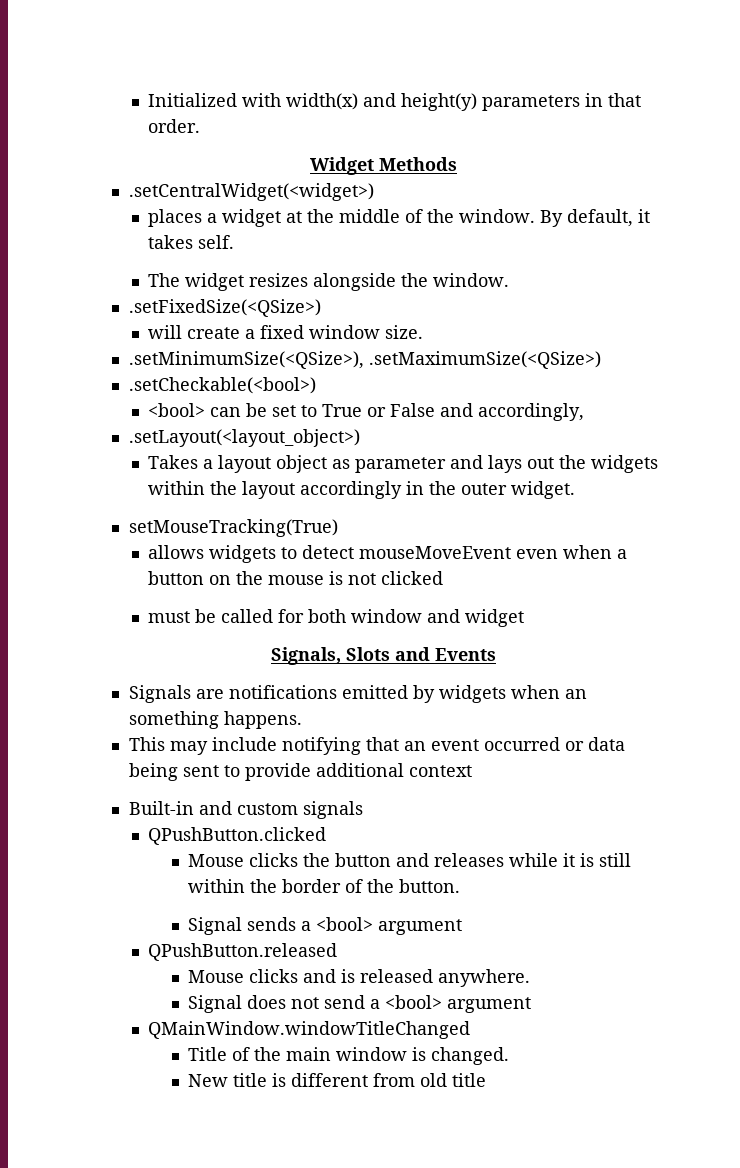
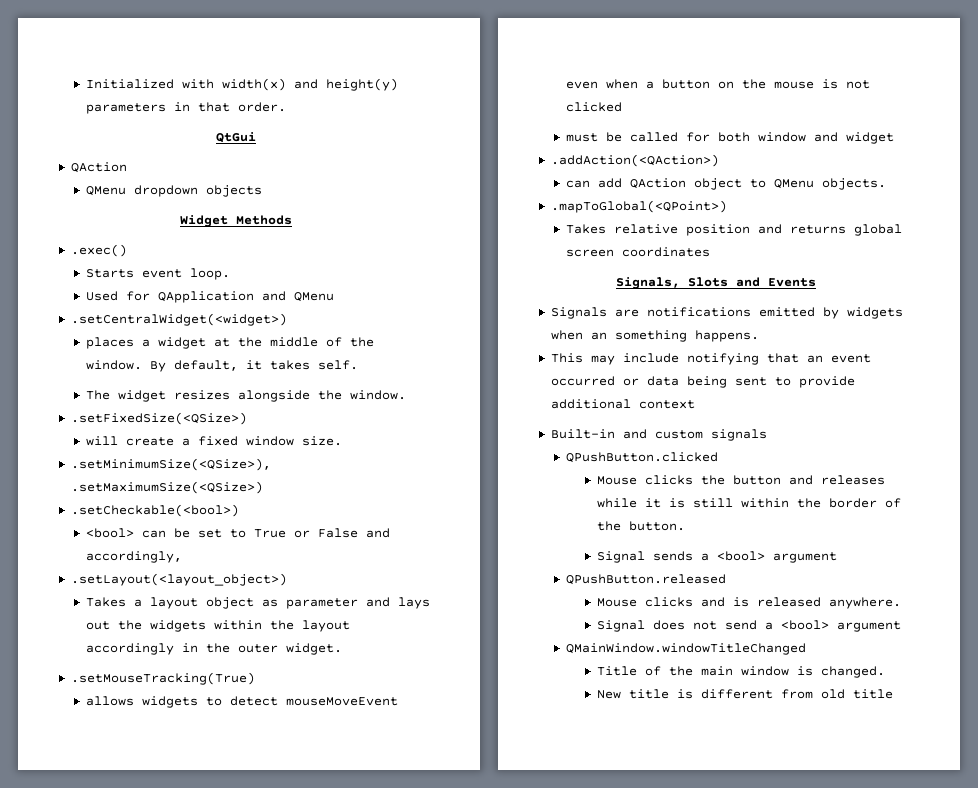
+ QtGui
+ QAction
+ QMenu dropdown objects
  Widget Methods
+ .exec()
+ Starts event loop.
+ Used for QApplication and QMenu
- setMouseTracking(True)
+ .setMouseTracking(True)
+ .addAction(<QAction>)
+ can add QAction object to QMenu objects.
+ .mapToGlobal(<QPoint>)
+ Takes relative position and returns global screen coordinates

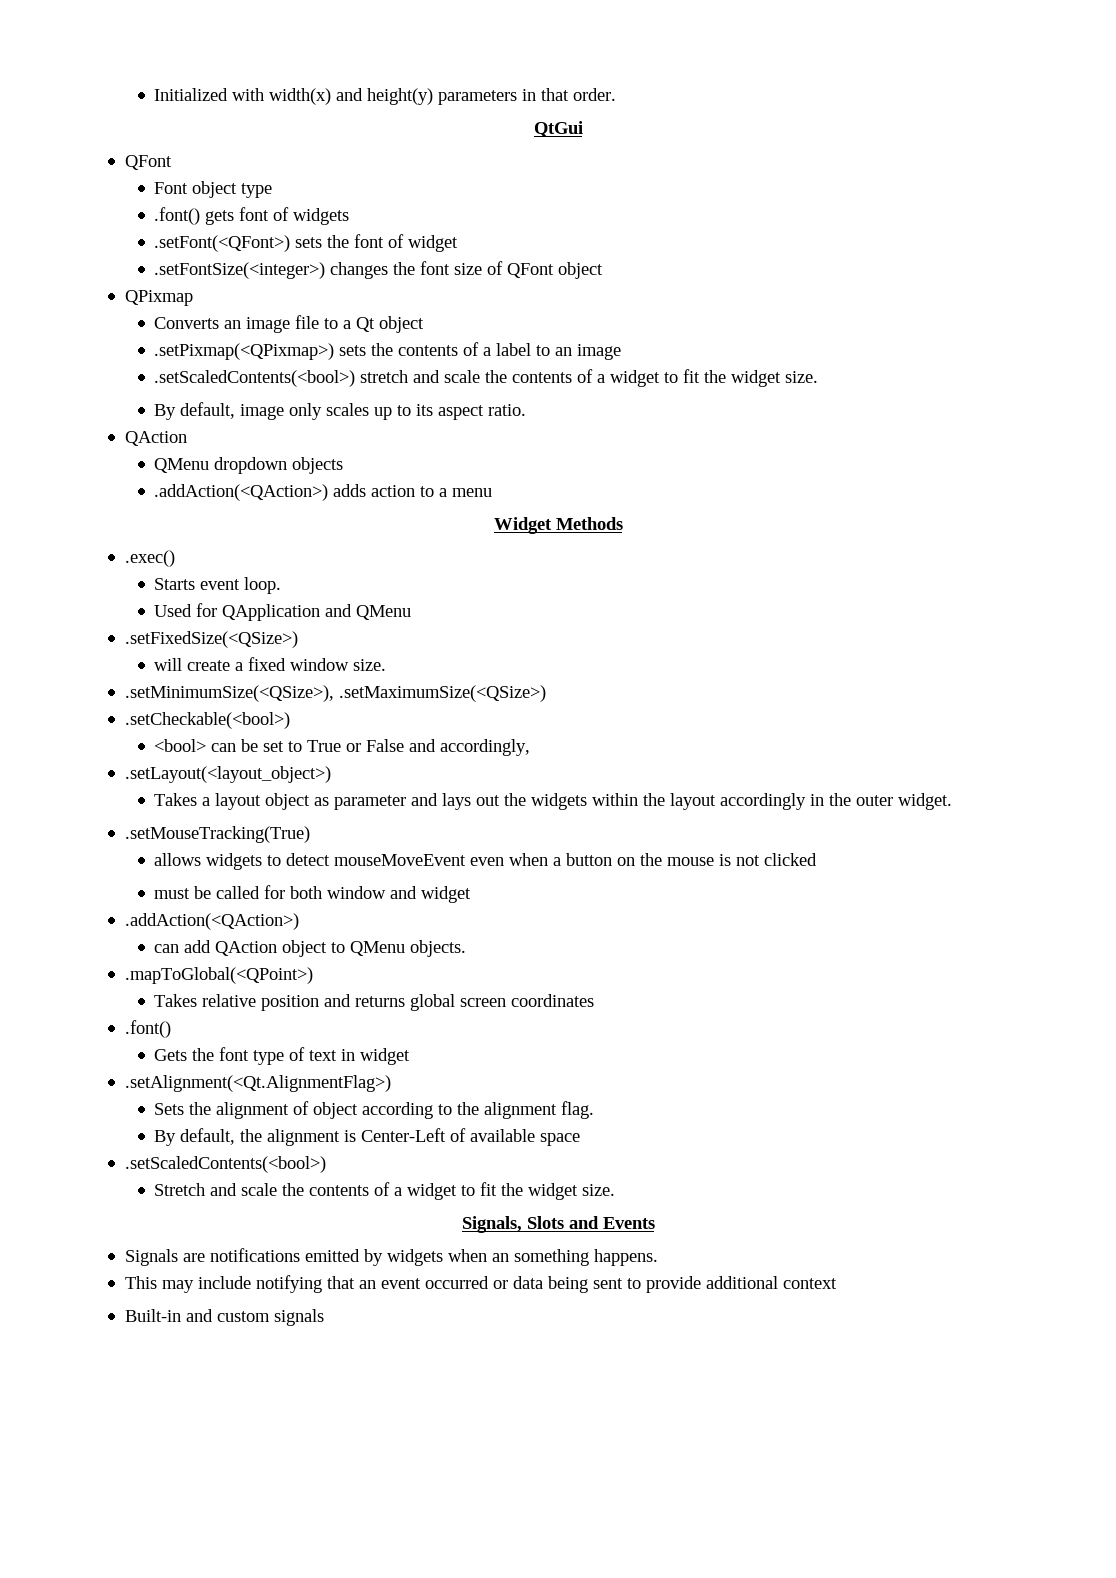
  QtGui
+ QFont
+ Font object type
+ .font() gets font of widgets
+ .setFont(<QFont>) sets the font of widget
+ .setFontSize(<integer>) changes the font size of QFont object
+ QPixmap
+ Converts an image file to a Qt object
+ .setPixmap(<QPixmap>) sets the contents of a label to an image
+ .setScaledContents(<bool>) stretch and scale the contents of a widget to fit the widget size.
+ By default, image only scales up to its aspect ratio.
  QAction
  QMenu dropdown objects
+ .addAction(<QAction>) adds action to a menu
- .setCentralWidget(<widget>)
- places a widget at the middle of the window. By default, it takes self.
- The widget resizes alongside the window.
  Takes relative position and returns global screen coordinates
+ .font()
+ Gets the font type of text in widget
+ .setAlignment(<Qt.AlignmentFlag>)
+ Sets the alignment of object according to the alignment flag.
+ By default, the alignment is Center-Left of available space
+ .setScaledContents(<bool>)
+ Stretch and scale the contents of a widget to fit the widget size.
- QPushButton.clicked
- Mouse clicks the button and releases while it is still within the border of the button.
- Signal sends a <bool> argument
- QPushButton.released
- Mouse clicks and is released anywhere.
- Signal does not send a <bool> argument
- QMainWindow.windowTitleChanged
- Title of the main window is changed.
- New title is different from old title

